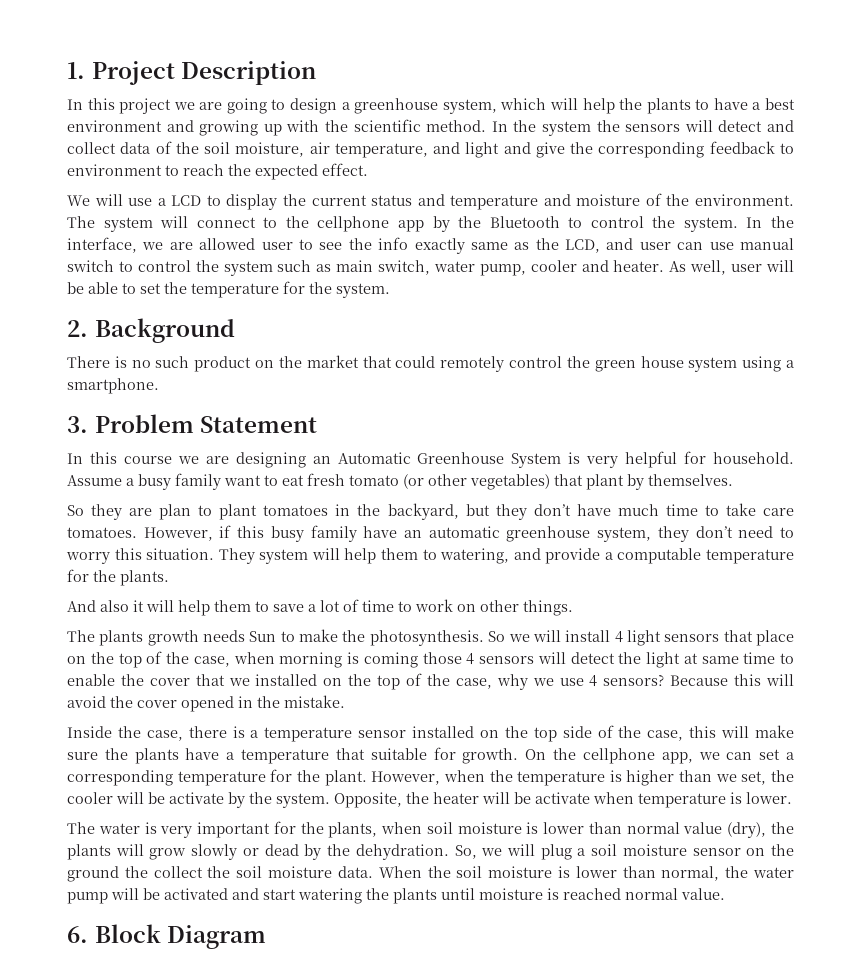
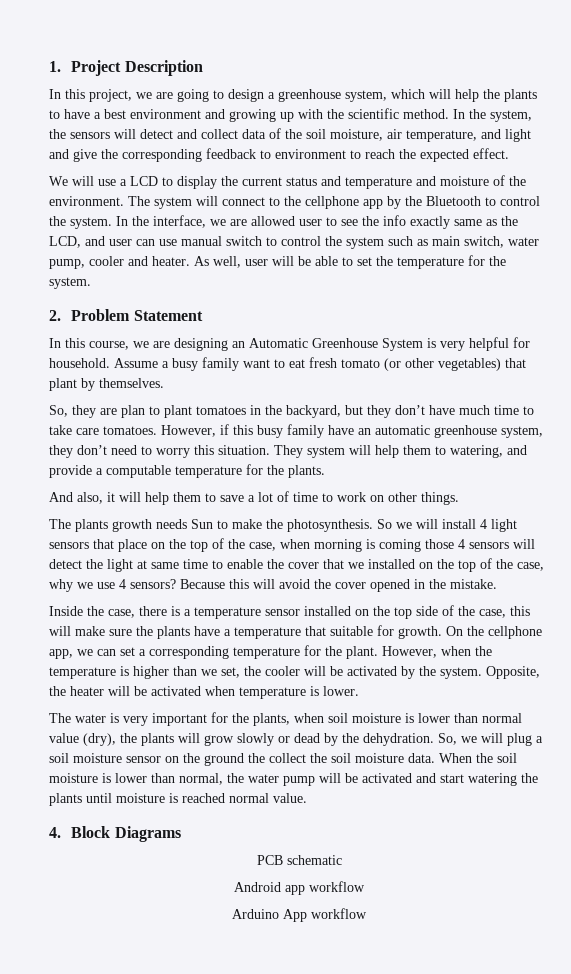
- In this project we are going to design a greenhouse system, which will help the plants to have a best environment and growing up with the scientific method.
+ In this project, we are going to design a greenhouse system, which will help the plants to have a best environment and growing up with the scientific method.
- In the system the sensors will detect and collect data of the soil moisture, air temperature, and light and give the corresponding feedback to environment to reach the expected effect.
+ In the system, the sensors will detect and collect data of the soil moisture, air temperature, and light and give the corresponding feedback to environment to reach the expected effect.
- 2. Background
- There is no such product on the market that could remotely control the green house system using a smartphone.
- 3. Problem Statement
+ 2. Problem Statement
- In this course we are designing an Automatic Greenhouse System is very helpful for household.
+ In this course, we are designing an Automatic Greenhouse System is very helpful for household.
- So they are plan to plant tomatoes in the backyard, but they don’t have much time to take care tomatoes.
+ So, they are plan to plant tomatoes in the backyard, but they don’t have much time to take care tomatoes.
- And also it will help them to save a lot of time to work on other things.
+ And also, it will help them to save a lot of time to work on other things.
- However, when the temperature is higher than we set, the cooler will be activate by the system.
+ However, when the temperature is higher than we set, the cooler will be activated by the system.
- Opposite, the heater will be activate when temperature is lower.
+ Opposite, the heater will be activated when temperature is lower.
- 6. Block Diagram
+ 4. Block Diagrams
+ PCB schematic
+ Android app workflow
+ Arduino App workflow

